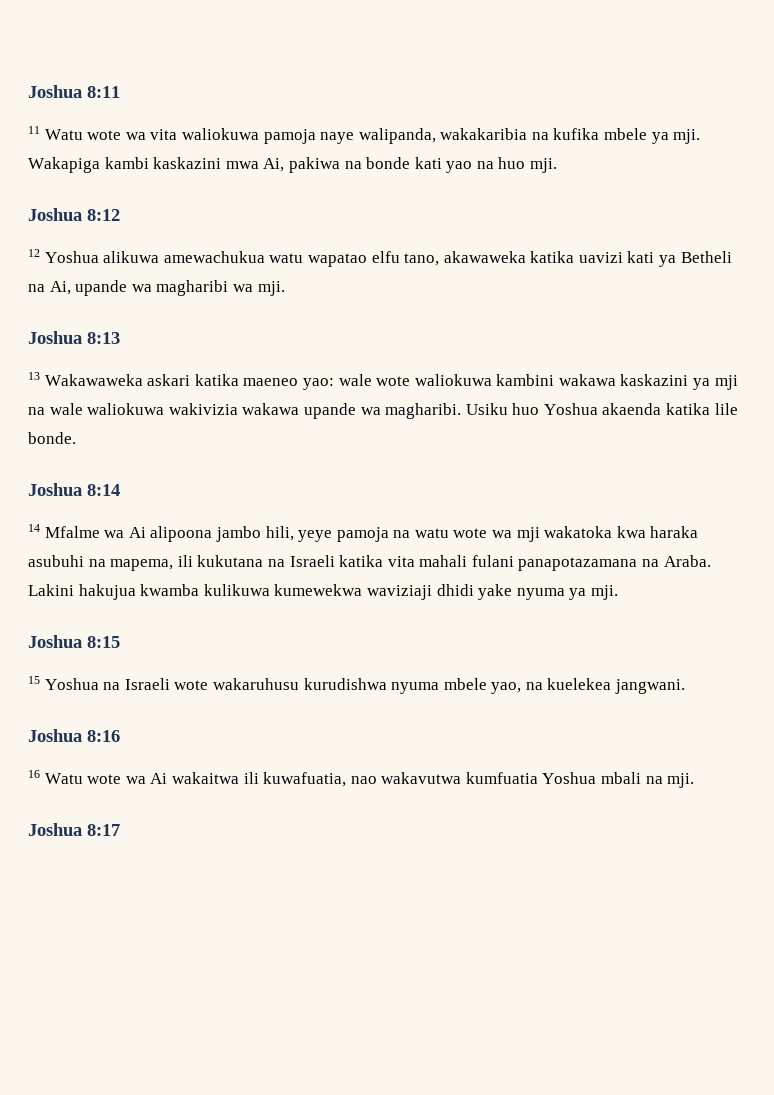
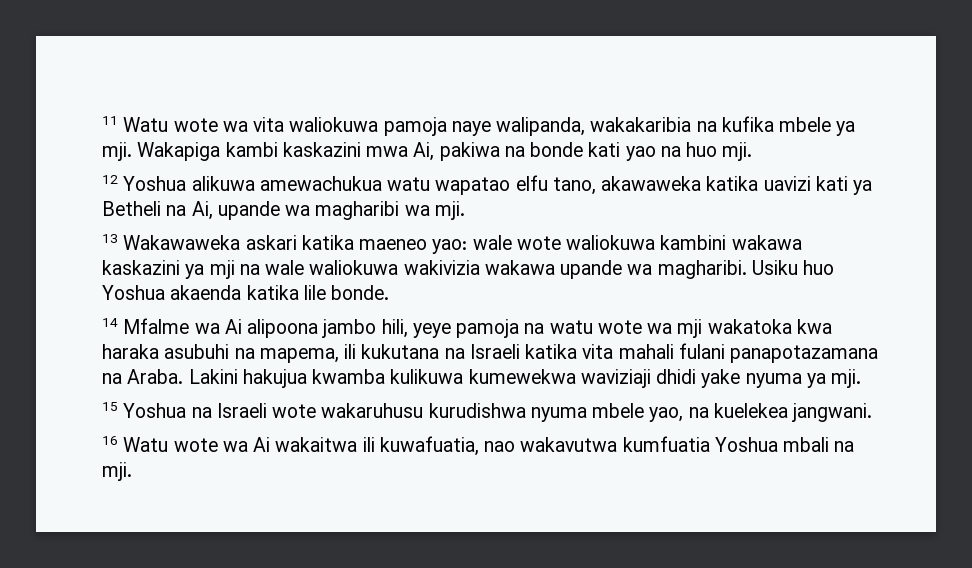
- Joshua 8:11
- Joshua 8:12
- Joshua 8:13
- Joshua 8:14
- Joshua 8:15
- Joshua 8:16
- Joshua 8:17

